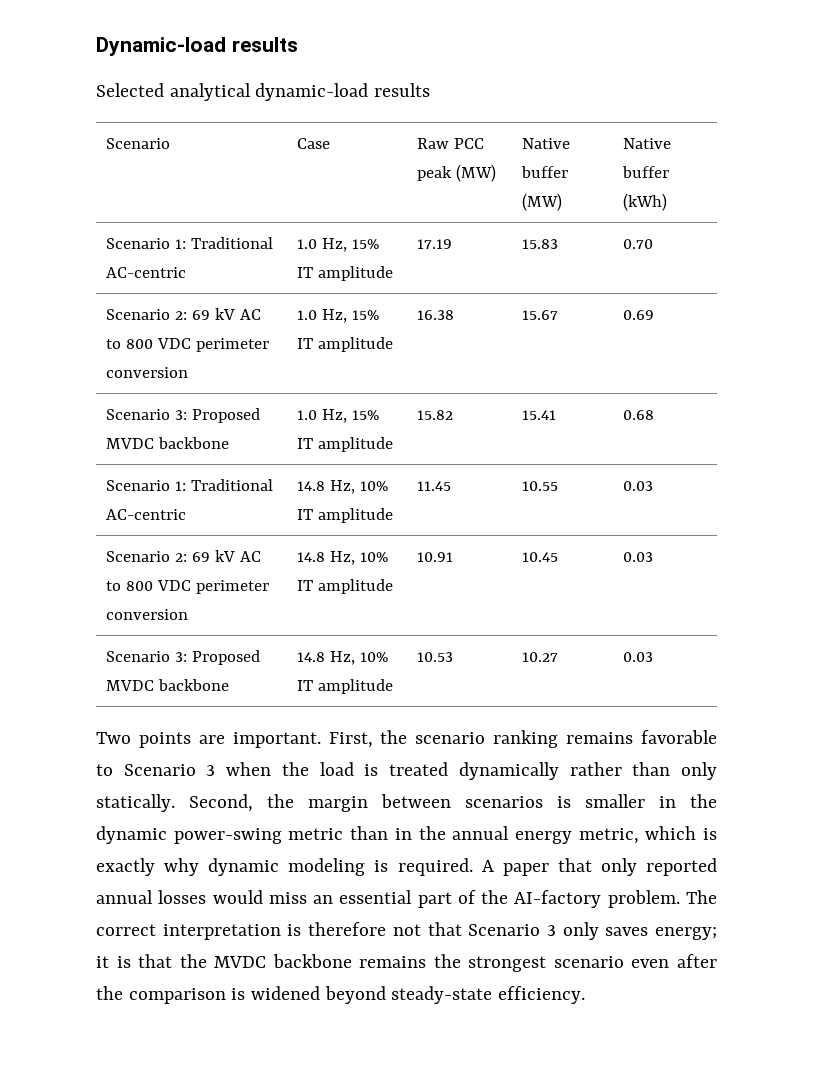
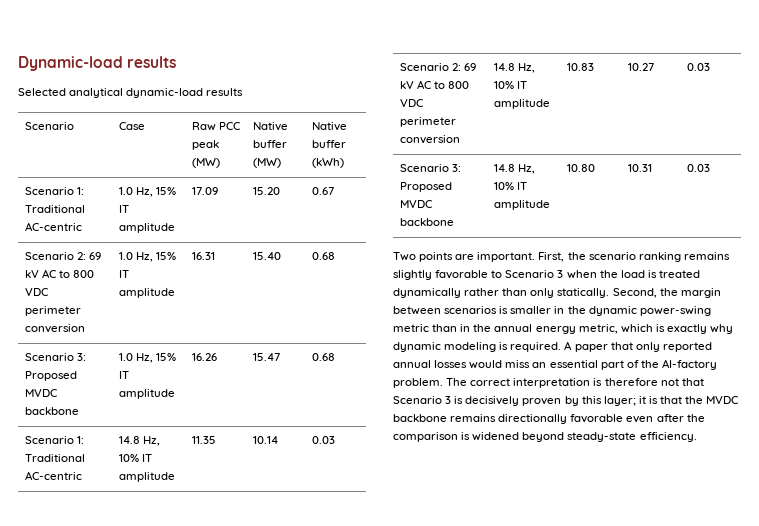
- Scenario 1: Traditional AC-centric | 1.0 Hz, 15% IT amplitude | 17.19 | 15.83 | 0.70
+ Scenario 1: Traditional AC-centric | 1.0 Hz, 15% IT amplitude | 17.09 | 15.20 | 0.67
- Scenario 2: 69 kV AC to 800 VDC perimeter conversion | 1.0 Hz, 15% IT amplitude | 16.38 | 15.67 | 0.69
+ Scenario 2: 69 kV AC to 800 VDC perimeter conversion | 1.0 Hz, 15% IT amplitude | 16.31 | 15.40 | 0.68
- Scenario 3: Proposed MVDC backbone | 1.0 Hz, 15% IT amplitude | 15.82 | 15.41 | 0.68
+ Scenario 3: Proposed MVDC backbone | 1.0 Hz, 15% IT amplitude | 16.26 | 15.47 | 0.68
- Scenario 1: Traditional AC-centric | 14.8 Hz, 10% IT amplitude | 11.45 | 10.55 | 0.03
+ Scenario 1: Traditional AC-centric | 14.8 Hz, 10% IT amplitude | 11.35 | 10.14 | 0.03
- Scenario 2: 69 kV AC to 800 VDC perimeter conversion | 14.8 Hz, 10% IT amplitude | 10.91 | 10.45 | 0.03
+ Scenario 2: 69 kV AC to 800 VDC perimeter conversion | 14.8 Hz, 10% IT amplitude | 10.83 | 10.27 | 0.03
- Scenario 3: Proposed MVDC backbone | 14.8 Hz, 10% IT amplitude | 10.53 | 10.27 | 0.03
+ Scenario 3: Proposed MVDC backbone | 14.8 Hz, 10% IT amplitude | 10.80 | 10.31 | 0.03
- First, the scenario ranking remains favorable to Scenario 3 when the load is treated dynamically rather than only statically.
+ First, the scenario ranking remains slightly favorable to Scenario 3 when the load is treated dynamically rather than only statically.
- The correct interpretation is therefore not that Scenario 3 only saves energy; it is that the MVDC backbone remains the strongest scenario even after the comparison is widened beyond steady-state efficiency.
+ The correct interpretation is therefore not that Scenario 3 is decisively proven by this layer; it is that the MVDC backbone remains directionally favorable even after the comparison is widened beyond steady-state efficiency.

